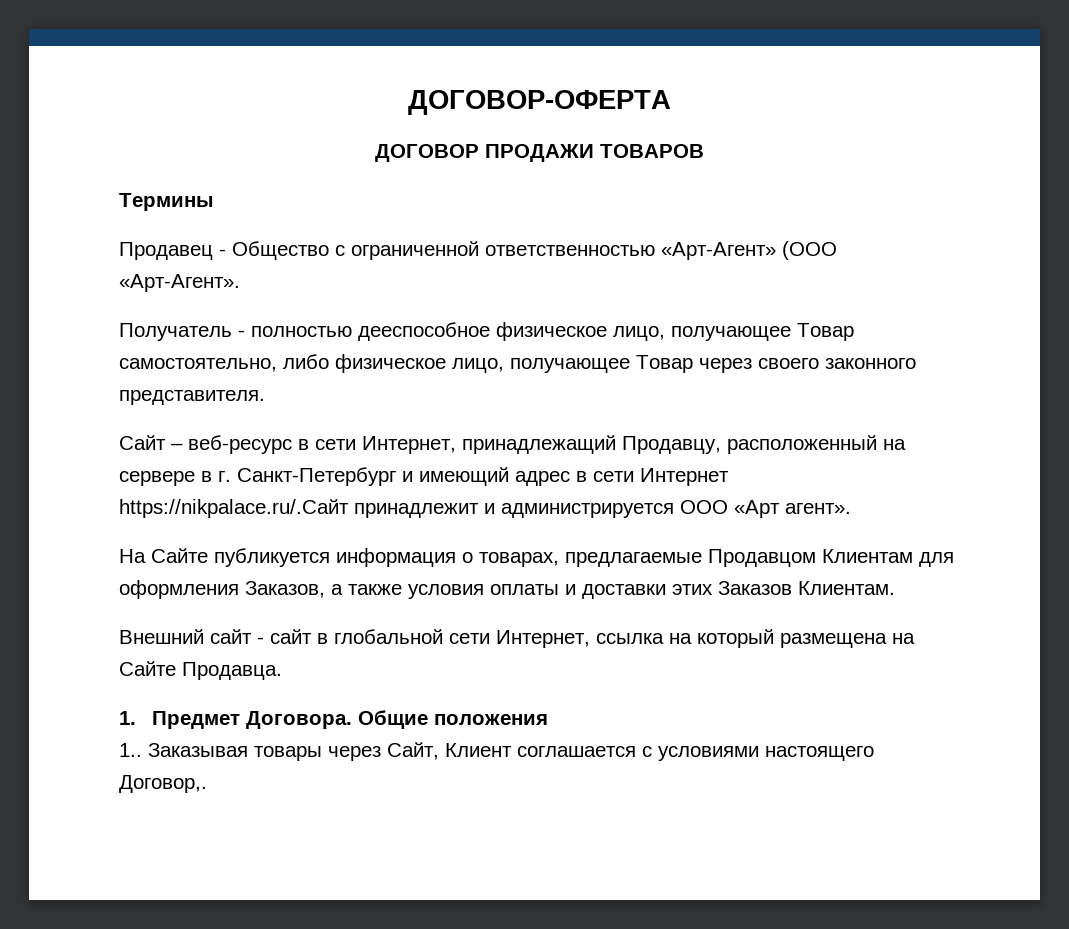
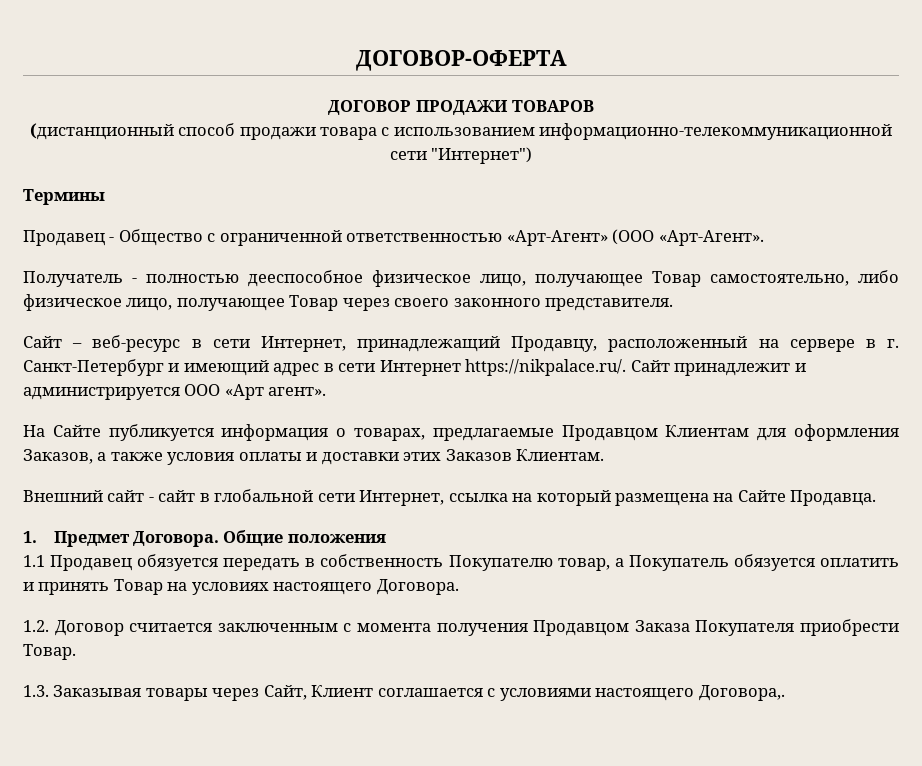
+ (дистанционный способ продажи товара с использованием информационно-телекоммуникационной сети "Интернет")
- Сайт – веб-ресурс в сети Интернет, принадлежащий Продавцу, расположенный на сервере в г. Санкт-Петербург и имеющий адрес в сети Интернет https://nikpalace.ru/.Сайт принадлежит и администрируется ООО «Арт агент».
+ Сайт – веб-ресурс в сети Интернет, принадлежащий Продавцу, расположенный на сервере в г. Санкт-Петербург и имеющий адрес в сети Интернет https://nikpalace.ru/. Сайт принадлежит и администрируется ООО «Арт агент».
- 1.. Заказывая товары через Сайт, Клиент соглашается с условиями настоящего Договор,.
+ 1.1 Продавец обязуется передать в собственность Покупателю товар, а Покупатель обязуется оплатить и принять Товар на условиях настоящего Договора.
+ 1.2. Договор считается заключенным с момента получения Продавцом Заказа Покупателя приобрести Товар.
+ 1.3. Заказывая товары через Сайт, Клиент соглашается с условиями настоящего Договора,.

